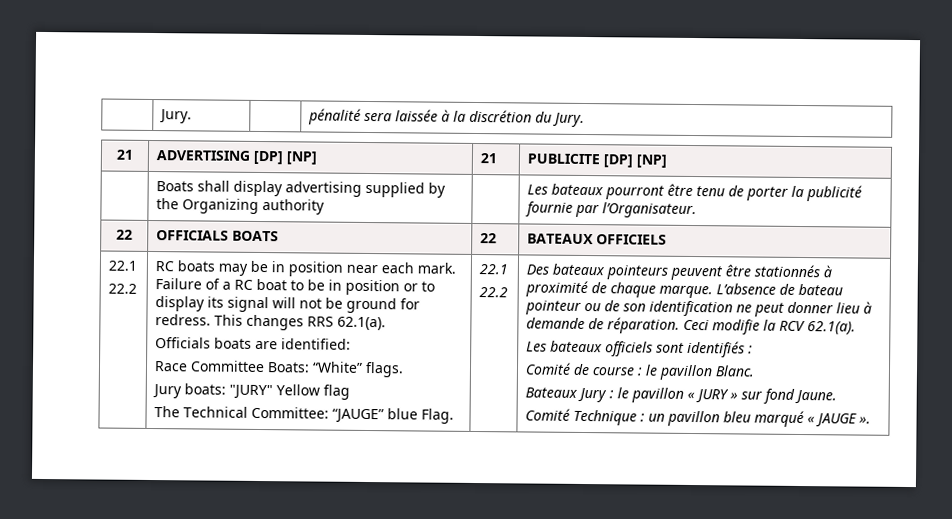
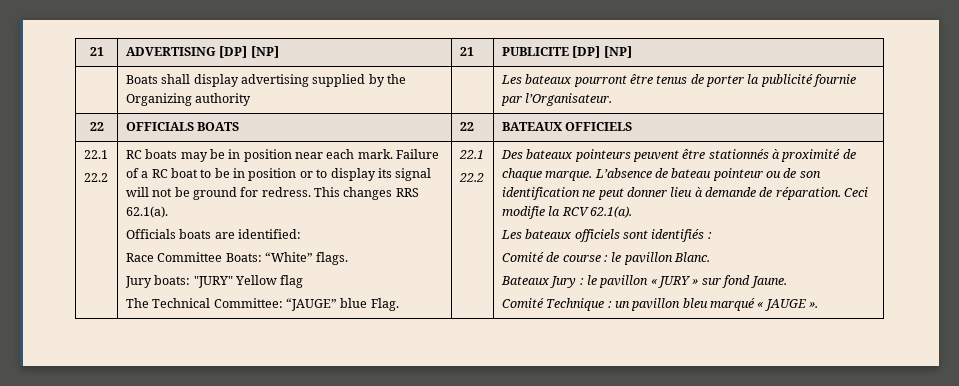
- | Jury. | | pénalité sera laissée à la discrétion du Jury.
- | Boats shall display advertising supplied by the Organizing authority | | Les bateaux pourront être tenu de porter la publicité fournie par l’Organisateur.
+ | Boats shall display advertising supplied by the Organizing authority | | Les bateaux pourront être tenus de porter la publicité fournie par l’Organisateur.

